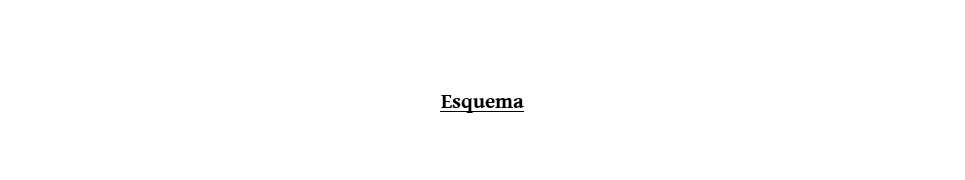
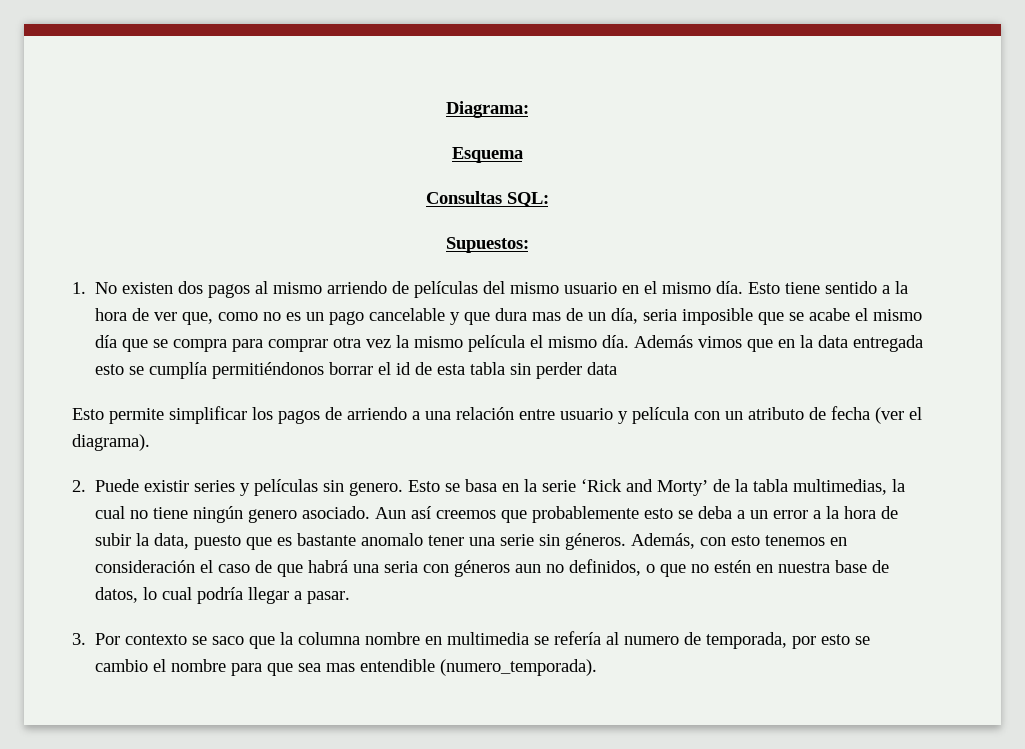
+ Diagrama:
+ Consultas SQL:
+ Supuestos:
+ 1. No existen dos pagos al mismo arriendo de películas del mismo usuario en el mismo día. Esto tiene sentido a la hora de ver que, como no es un pago cancelable y que dura mas de un día, seria imposible que se acabe el mismo día que se compra para comprar otra vez la mismo película el mismo día. Además vimos que en la data entregada esto se cumplía permitiéndonos borrar el id de esta tabla sin perder data
+ Esto permite simplificar los pagos de arriendo a una relación entre usuario y película con un atributo de fecha (ver el diagrama).
+ 2. Puede existir series y películas sin genero. Esto se basa en la serie ‘Rick and Morty’ de la tabla multimedias, la cual no tiene ningún genero asociado. Aun así creemos que probablemente esto se deba a un error a la hora de subir la data, puesto que es bastante anomalo tener una serie sin géneros. Además, con esto tenemos en consideración el caso de que habrá una seria con géneros aun no definidos, o que no estén en nuestra base de datos, lo cual podría llegar a pasar.
+ 3. Por contexto se saco que la columna nombre en multimedia se refería al numero de temporada, por esto se cambio el nombre para que sea mas entendible (numero_temporada).

